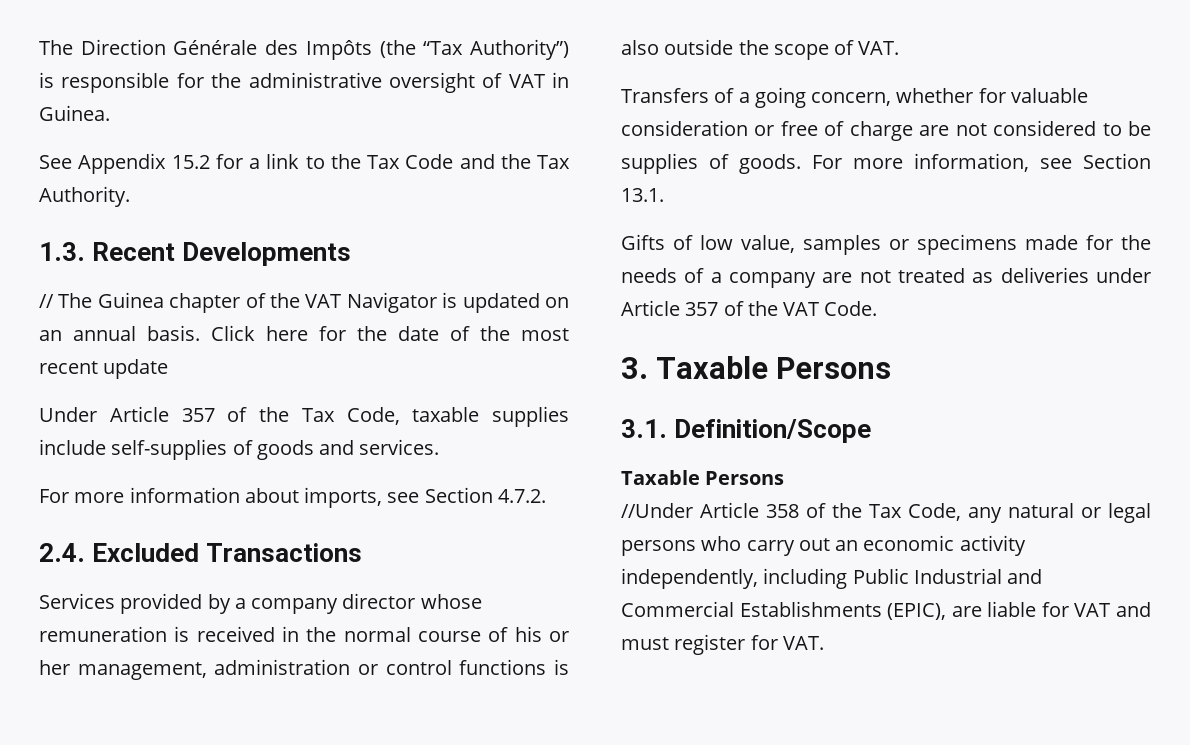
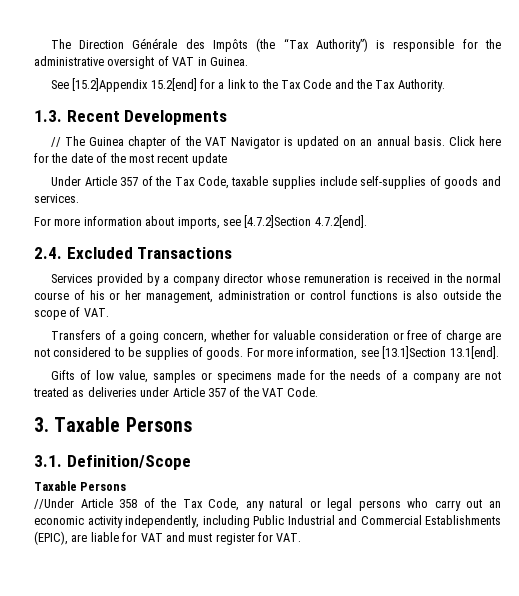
- See Appendix 15.2 for a link to the Tax Code and the Tax Authority.
+ See [15.2]Appendix 15.2[end] for a link to the Tax Code and the Tax Authority.
- For more information about imports, see Section 4.7.2.
+ For more information about imports, see [4.7.2]Section 4.7.2[end].
- For more information, see Section 13.1.
+ For more information, see [13.1]Section 13.1[end].

